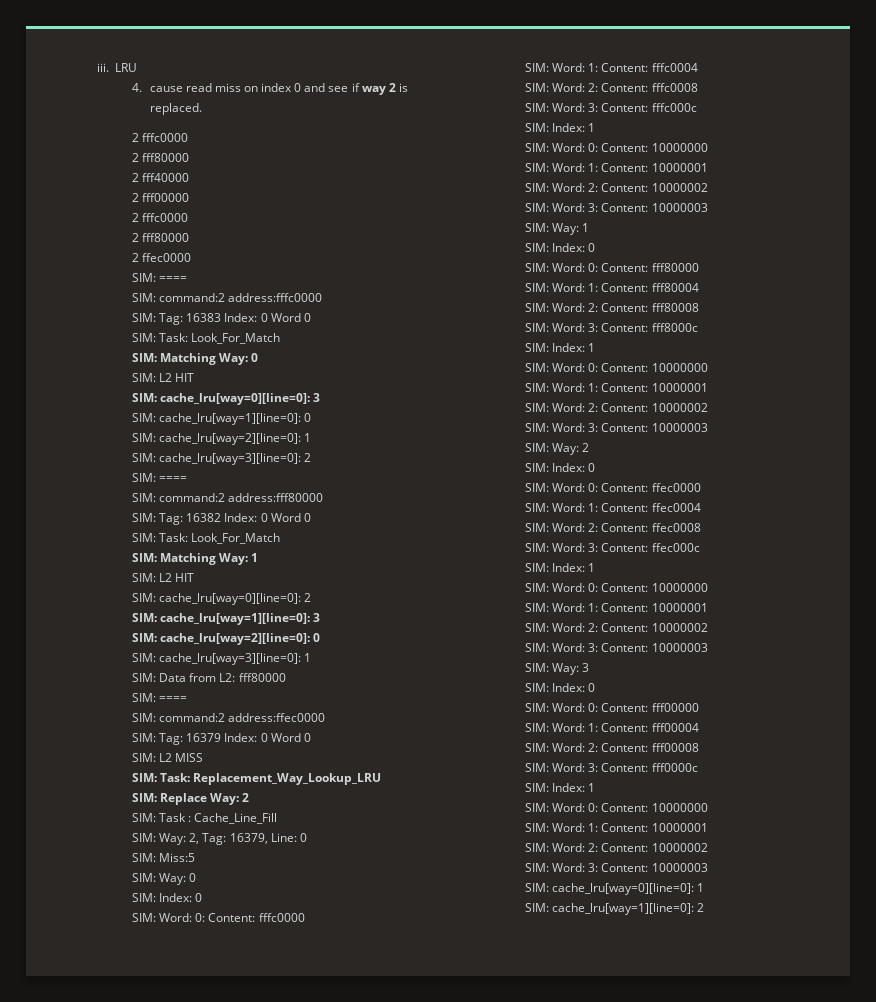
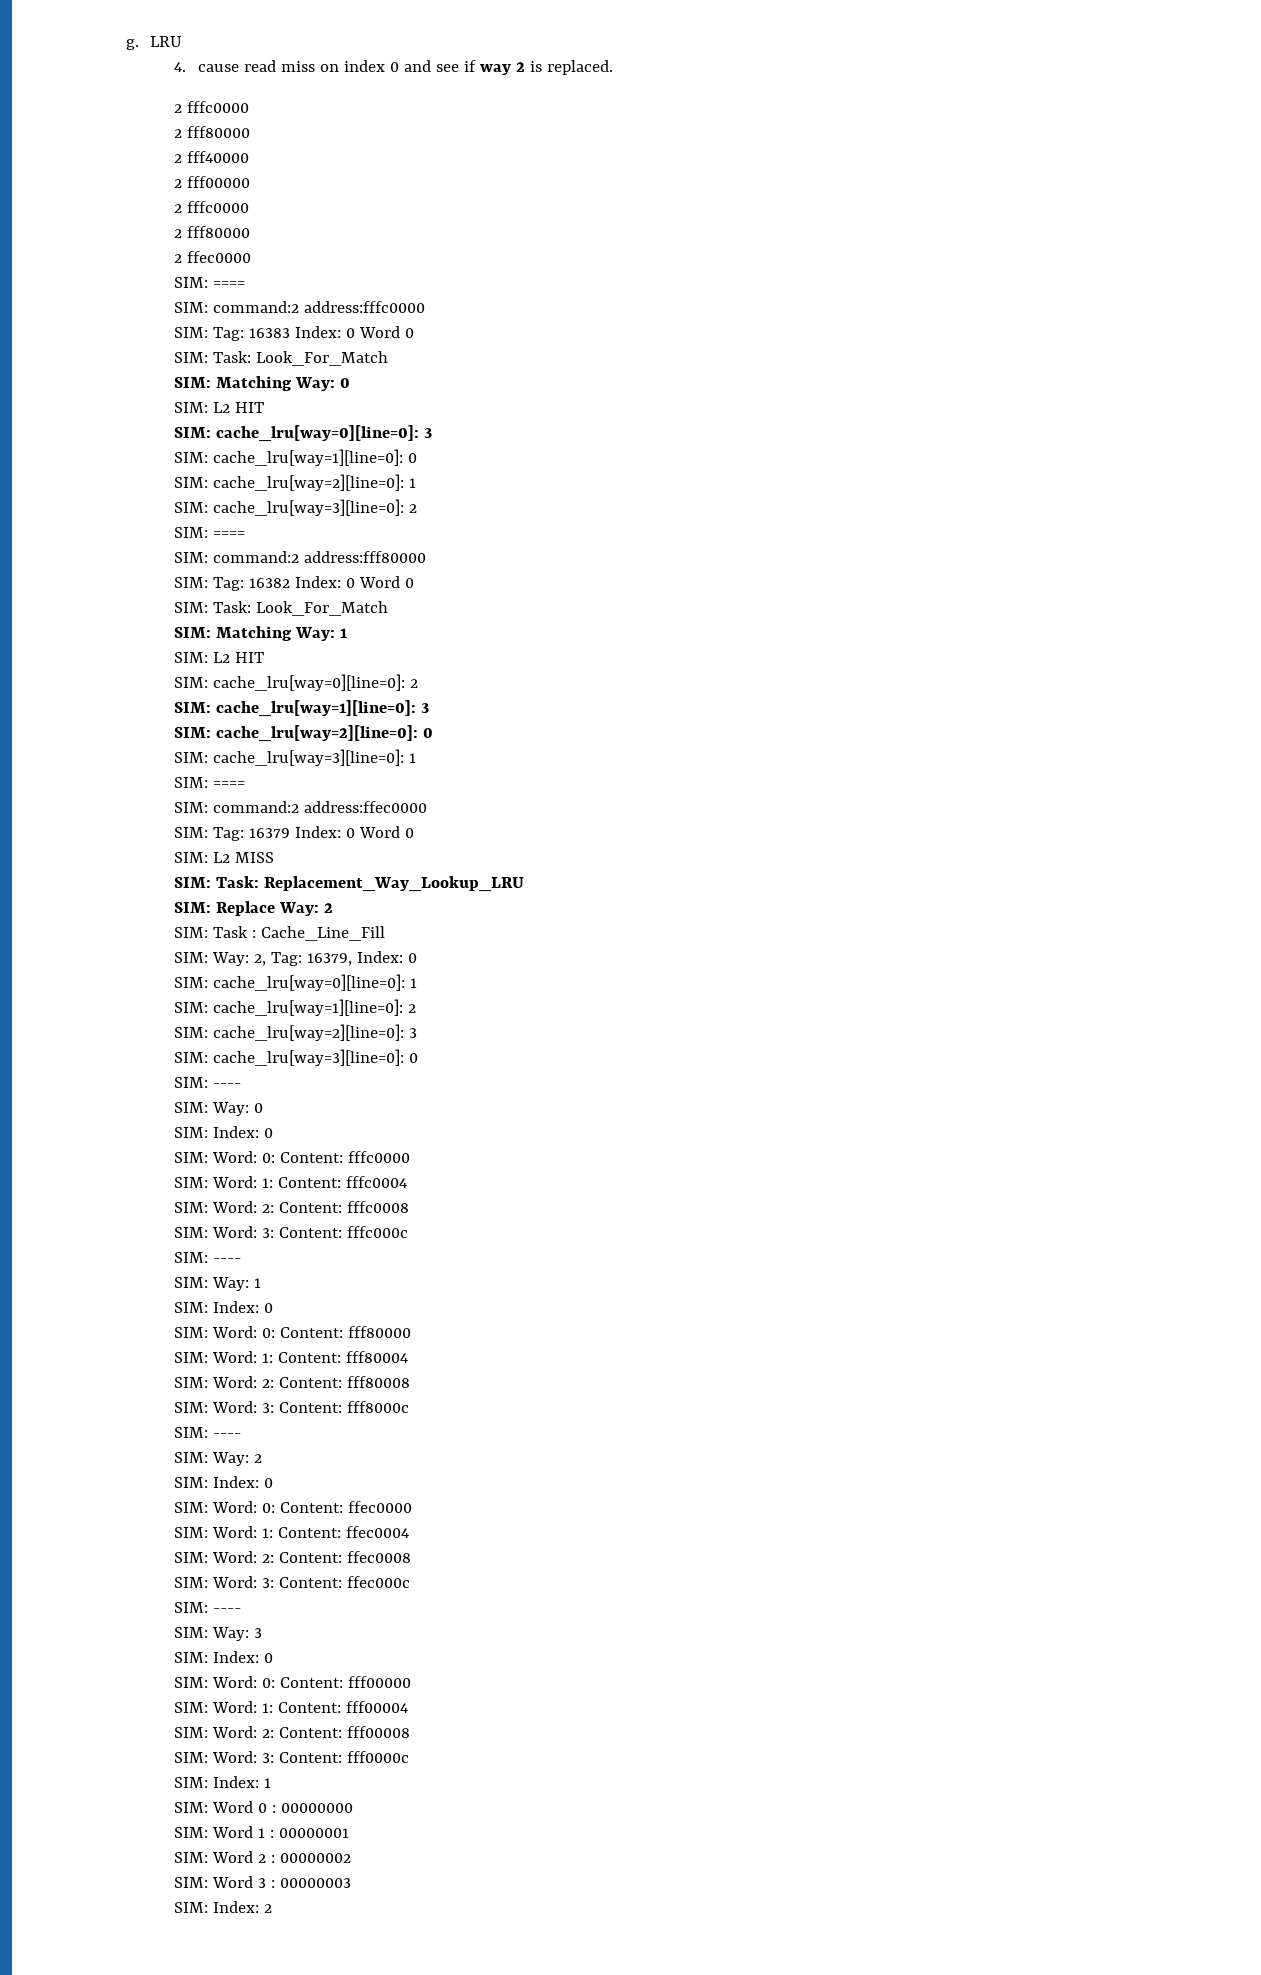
- iii.
+ g.
- SIM: Data from L2: fff80000
- SIM: Way: 2, Tag: 16379, Line: 0
- SIM: Miss:5
+ SIM: Way: 2, Tag: 16379, Index: 0
+ SIM: cache_lru[way=0][line=0]: 1
+ SIM: cache_lru[way=1][line=0]: 2
+ SIM: cache_lru[way=2][line=0]: 3
+ SIM: cache_lru[way=3][line=0]: 0
+ SIM: ----
  SIM: Word: 3: Content: fffc000c
- SIM: Index: 1
- SIM: Word: 0: Content: 10000000
- SIM: Word: 1: Content: 10000001
- SIM: Word: 2: Content: 10000002
- SIM: Word: 3: Content: 10000003
+ SIM: ----
  SIM: Word: 3: Content: fff8000c
- SIM: Index: 1
- SIM: Word: 0: Content: 10000000
- SIM: Word: 1: Content: 10000001
- SIM: Word: 2: Content: 10000002
- SIM: Word: 3: Content: 10000003
+ SIM: ----
  SIM: Word: 3: Content: ffec000c
- SIM: Index: 1
- SIM: Word: 0: Content: 10000000
- SIM: Word: 1: Content: 10000001
- SIM: Word: 2: Content: 10000002
- SIM: Word: 3: Content: 10000003
+ SIM: ----
  SIM: Word: 3: Content: fff0000c
  SIM: Index: 1
- SIM: Word: 0: Content: 10000000
- SIM: Word: 1: Content: 10000001
- SIM: Word: 2: Content: 10000002
- SIM: Word: 3: Content: 10000003
- SIM: cache_lru[way=0][line=0]: 1
- SIM: cache_lru[way=1][line=0]: 2
+ SIM: Word 0 : 00000000
+ SIM: Word 1 : 00000001
+ SIM: Word 2 : 00000002
+ SIM: Word 3 : 00000003
+ SIM: Index: 2

